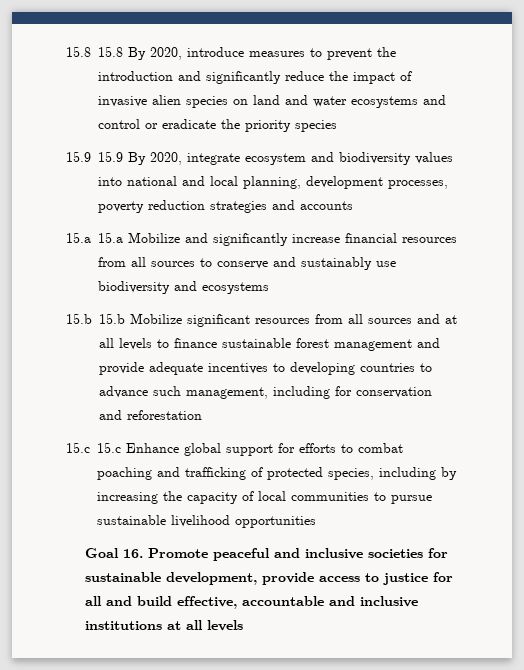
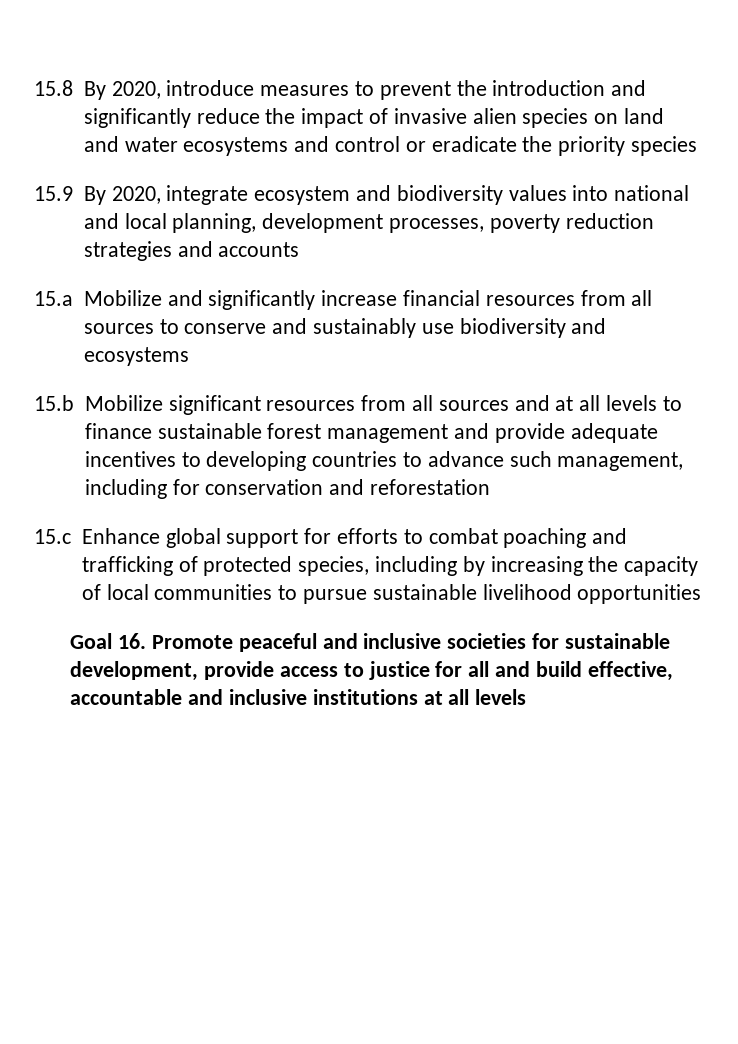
- 15.8 15.8 By 2020, introduce measures to prevent the introduction and significantly reduce the impact of invasive alien species on land and water ecosystems and control or eradicate the priority species
+ 15.8 By 2020, introduce measures to prevent the introduction and significantly reduce the impact of invasive alien species on land and water ecosystems and control or eradicate the priority species
- 15.9 15.9 By 2020, integrate ecosystem and biodiversity values into national and local planning, development processes, poverty reduction strategies and accounts
+ 15.9 By 2020, integrate ecosystem and biodiversity values into national and local planning, development processes, poverty reduction strategies and accounts
- 15.a 15.a Mobilize and significantly increase financial resources from all sources to conserve and sustainably use biodiversity and ecosystems
+ 15.a Mobilize and significantly increase financial resources from all sources to conserve and sustainably use biodiversity and ecosystems
- 15.b 15.b Mobilize significant resources from all sources and at all levels to finance sustainable forest management and provide adequate incentives to developing countries to advance such management, including for conservation and reforestation
+ 15.b Mobilize significant resources from all sources and at all levels to finance sustainable forest management and provide adequate incentives to developing countries to advance such management, including for conservation and reforestation
- 15.c 15.c Enhance global support for efforts to combat poaching and trafficking of protected species, including by increasing the capacity of local communities to pursue sustainable livelihood opportunities
+ 15.c Enhance global support for efforts to combat poaching and trafficking of protected species, including by increasing the capacity of local communities to pursue sustainable livelihood opportunities

